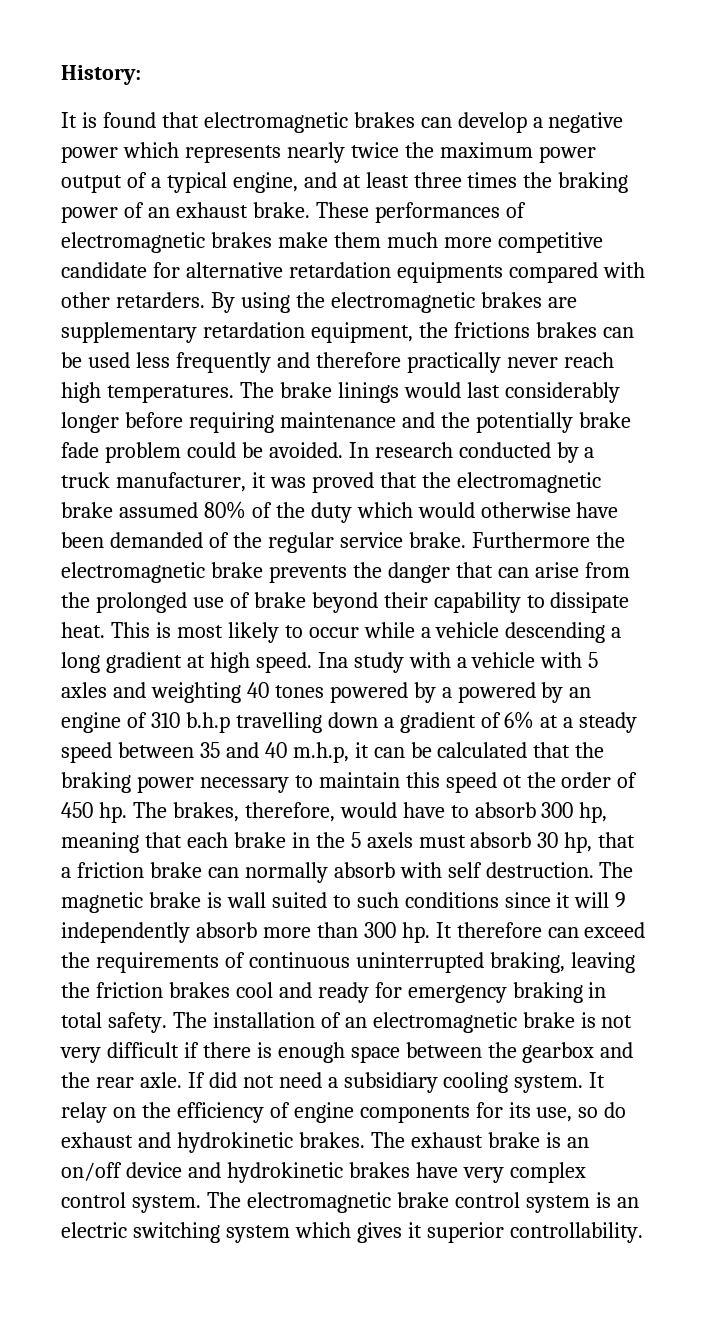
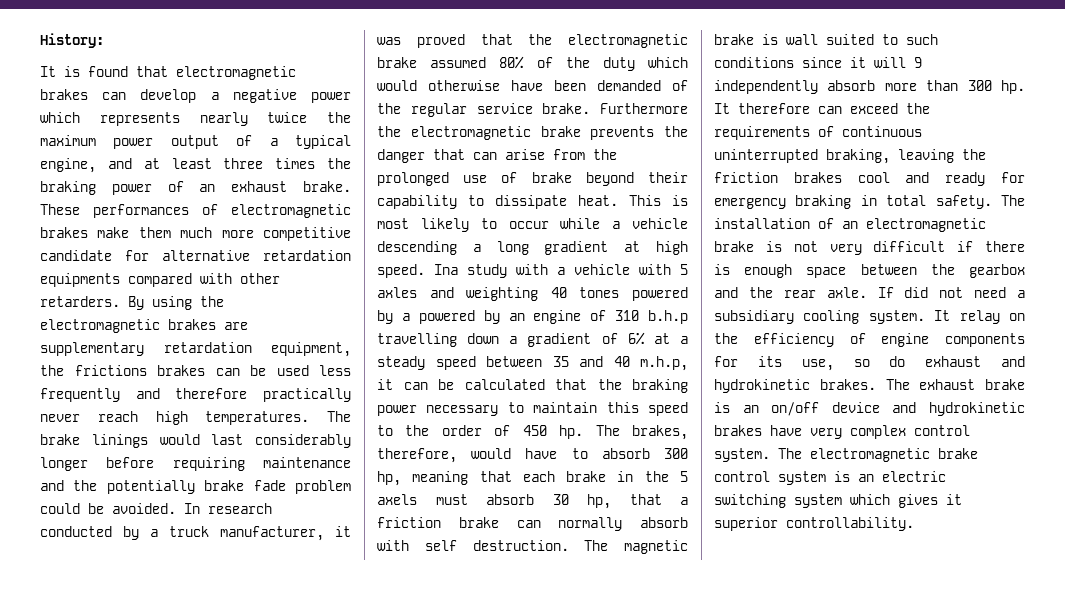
- Ina study with a vehicle with 5 axles and weighting 40 tones powered by a powered by an engine of 310 b.h.p travelling down a gradient of 6% at a steady speed between 35 and 40 m.h.p, it can be calculated that the braking power necessary to maintain this speed ot the order of 450 hp.
+ Ina study with a vehicle with 5 axles and weighting 40 tones powered by a powered by an engine of 310 b.h.p travelling down a gradient of 6% at a steady speed between 35 and 40 m.h.p, it can be calculated that the braking power necessary to maintain this speed to the order of 450 hp.

